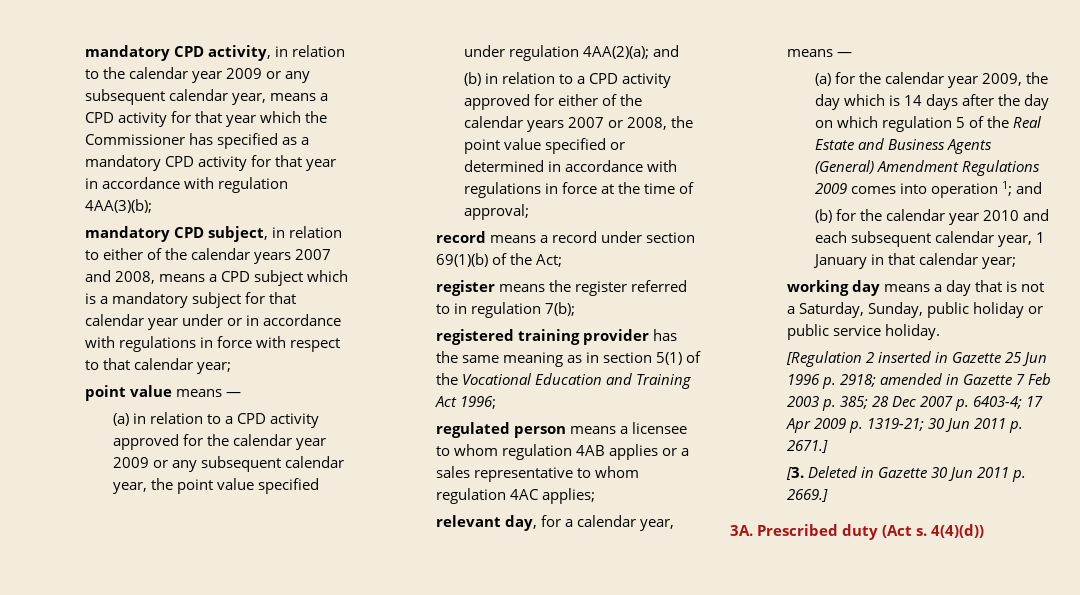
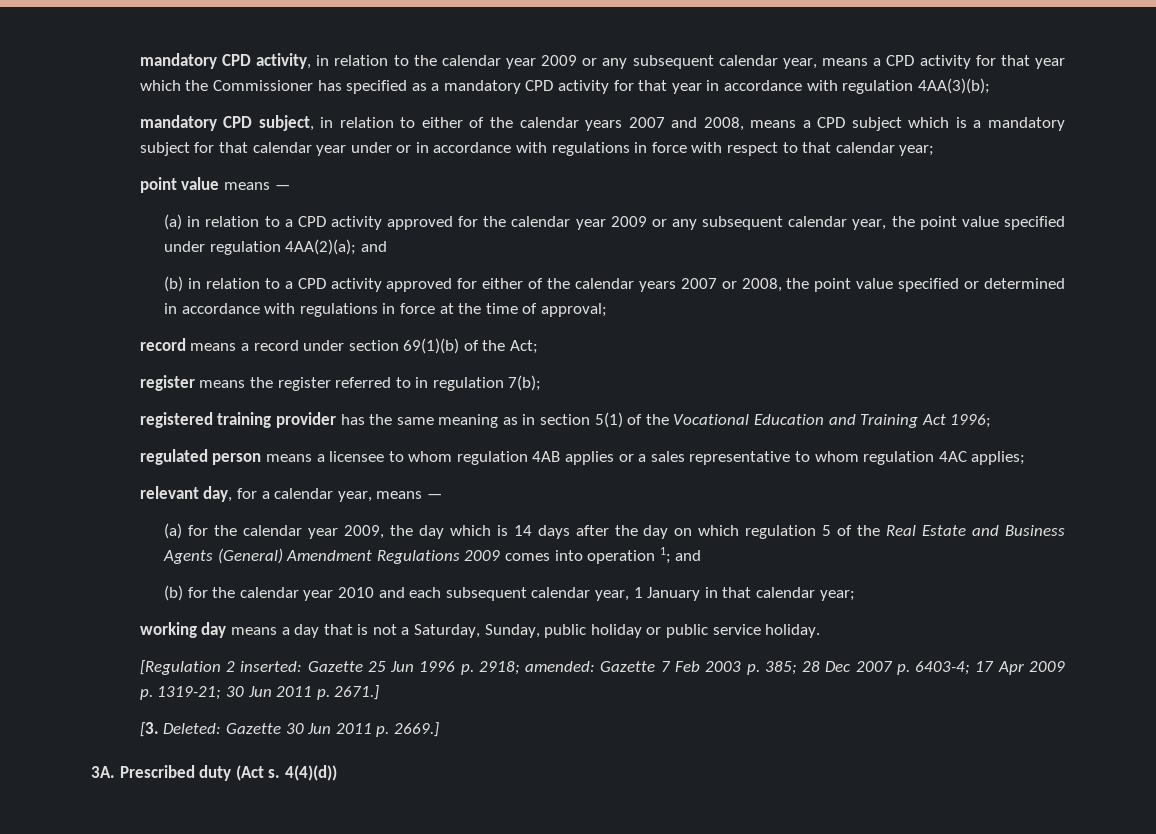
- [Regulation 2 inserted in Gazette 25 Jun 1996 p. 2918; amended in Gazette 7 Feb 2003 p. 385; 28 Dec 2007 p. 6403-4; 17 Apr 2009 p. 1319-21; 30 Jun 2011 p. 2671.]
+ [Regulation 2 inserted: Gazette 25 Jun 1996 p. 2918; amended: Gazette 7 Feb 2003 p. 385; 28 Dec 2007 p. 6403-4; 17 Apr 2009 p. 1319-21; 30 Jun 2011 p. 2671.]
- [3. Deleted in Gazette 30 Jun 2011 p. 2669.]
+ [3. Deleted: Gazette 30 Jun 2011 p. 2669.]

